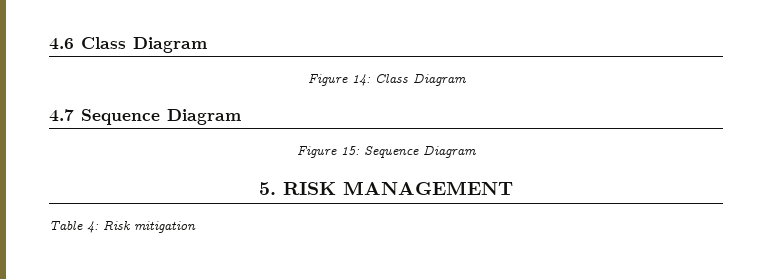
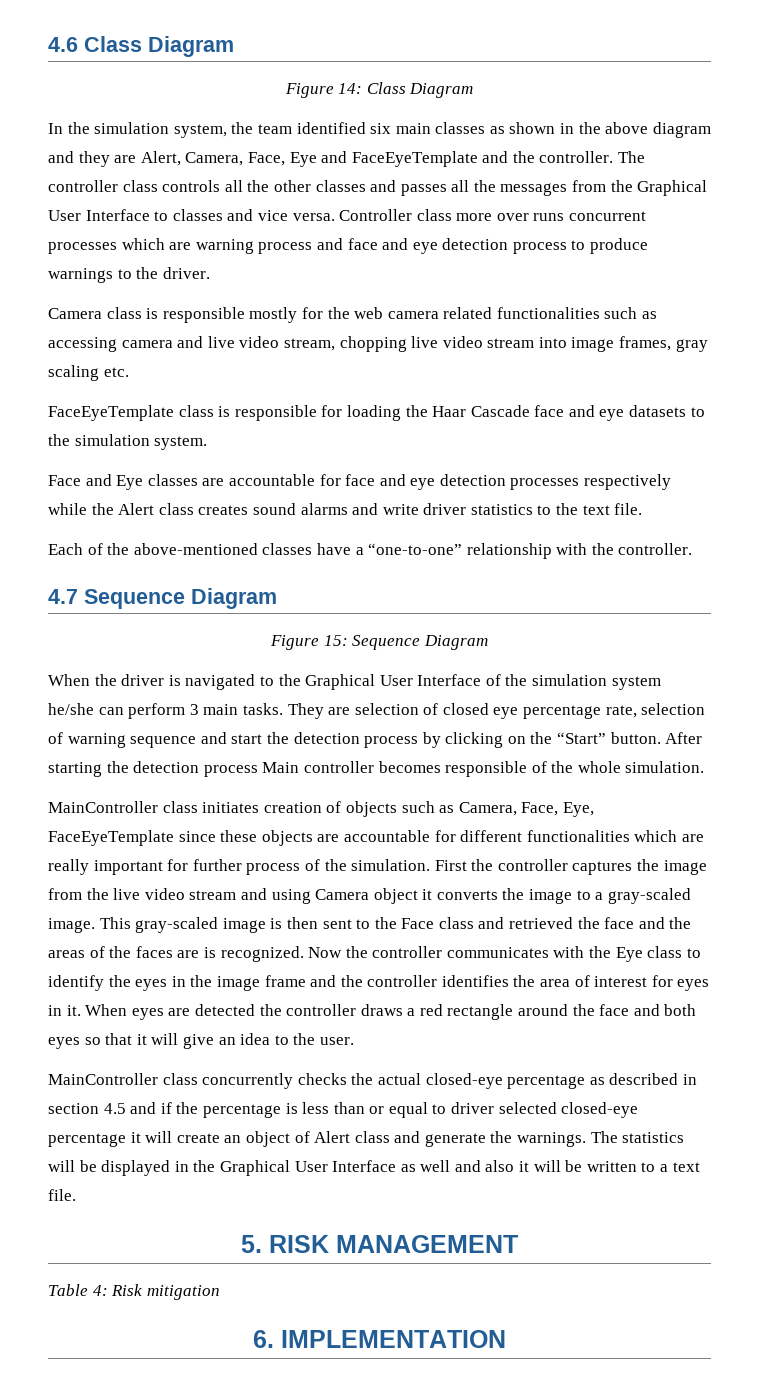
+ In the simulation system, the team identified six main classes as shown in the above diagram and they are Alert, Camera, Face, Eye and FaceEyeTemplate and the controller. The controller class controls all the other classes and passes all the messages from the Graphical User Interface to classes and vice versa. Controller class more over runs concurrent processes which are warning process and face and eye detection process to produce warnings to the driver.
+ Camera class is responsible mostly for the web camera related functionalities such as accessing camera and live video stream, chopping live video stream into image frames, gray scaling etc.
+ FaceEyeTemplate class is responsible for loading the Haar Cascade face and eye datasets to the simulation system.
+ Face and Eye classes are accountable for face and eye detection processes respectively while the Alert class creates sound alarms and write driver statistics to the text file.
+ Each of the above-mentioned classes have a “one-to-one” relationship with the controller.
+ When the driver is navigated to the Graphical User Interface of the simulation system he/she can perform 3 main tasks. They are selection of closed eye percentage rate, selection of warning sequence and start the detection process by clicking on the “Start” button. After starting the detection process Main controller becomes responsible of the whole simulation.
+ MainController class initiates creation of objects such as Camera, Face, Eye, FaceEyeTemplate since these objects are accountable for different functionalities which are really important for further process of the simulation. First the controller captures the image from the live video stream and using Camera object it converts the image to a gray-scaled image. This gray-scaled image is then sent to the Face class and retrieved the face and the areas of the faces are is recognized. Now the controller communicates with the Eye class to identify the eyes in the image frame and the controller identifies the area of interest for eyes in it. When eyes are detected the controller draws a red rectangle around the face and both eyes so that it will give an idea to the user.
+ MainController class concurrently checks the actual closed-eye percentage as described in section 4.5 and if the percentage is less than or equal to driver selected closed-eye percentage it will create an object of Alert class and generate the warnings. The statistics will be displayed in the Graphical User Interface as well and also it will be written to a text file.
+ 6. IMPLEMENTATION

